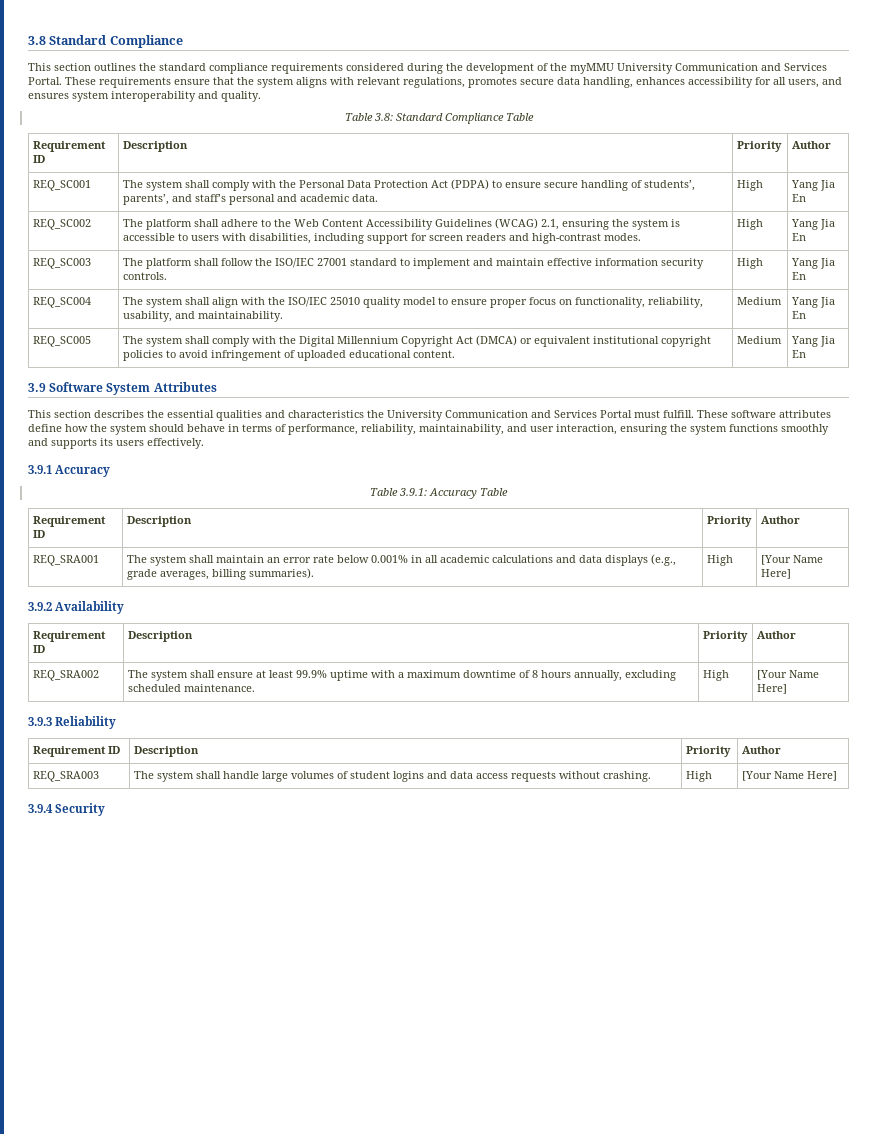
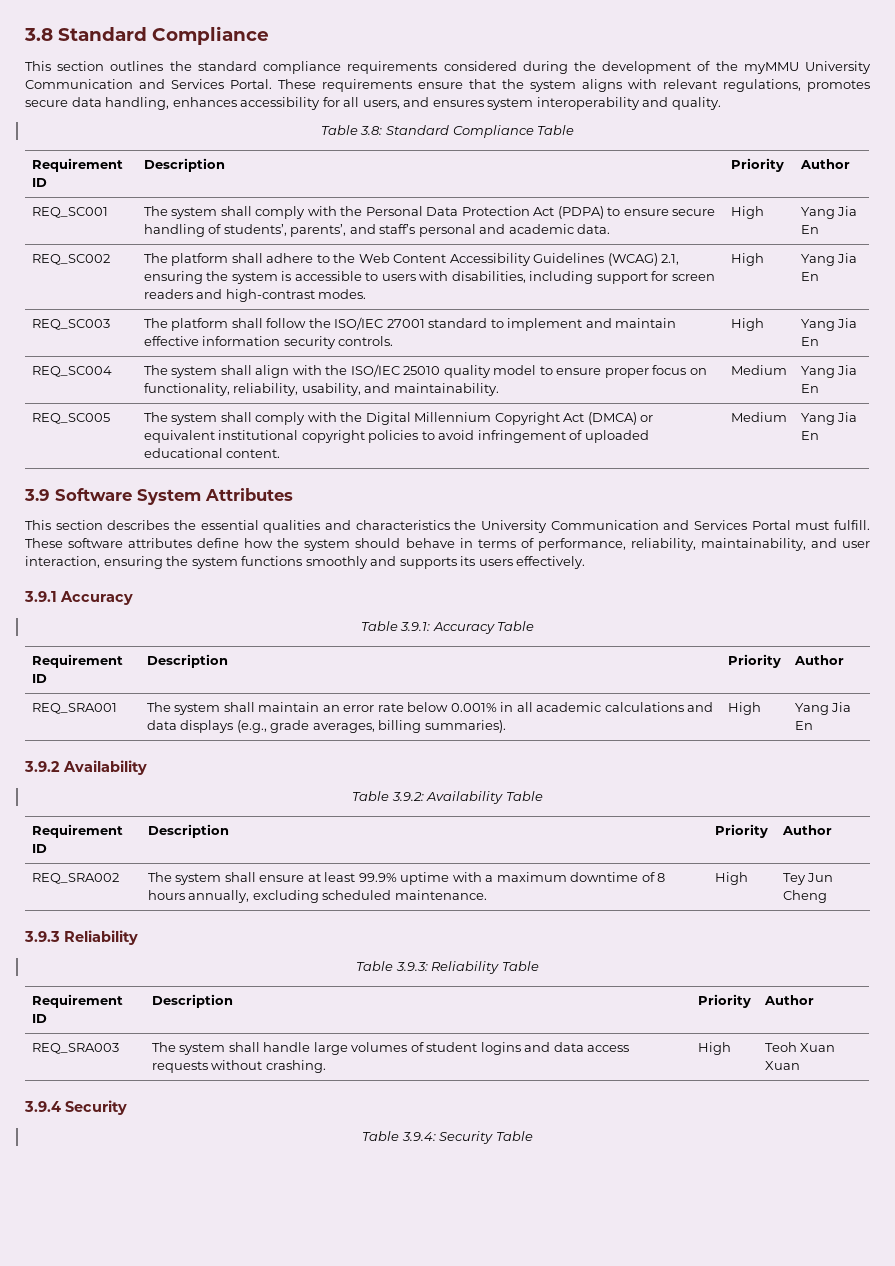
- REQ_SRA001 | The system shall maintain an error rate below 0.001% in all academic calculations and data displays (e.g., grade averages, billing summaries). | High | [Your Name Here]
+ REQ_SRA001 | The system shall maintain an error rate below 0.001% in all academic calculations and data displays (e.g., grade averages, billing summaries). | High | Yang Jia En
+ Table 3.9.2: Availability Table
- REQ_SRA002 | The system shall ensure at least 99.9% uptime with a maximum downtime of 8 hours annually, excluding scheduled maintenance. | High | [Your Name Here]
+ REQ_SRA002 | The system shall ensure at least 99.9% uptime with a maximum downtime of 8 hours annually, excluding scheduled maintenance. | High | Tey Jun Cheng
+ Table 3.9.3: Reliability Table
- REQ_SRA003 | The system shall handle large volumes of student logins and data access requests without crashing. | High | [Your Name Here]
+ REQ_SRA003 | The system shall handle large volumes of student logins and data access requests without crashing. | High | Teoh Xuan Xuan
+ Table 3.9.4: Security Table

